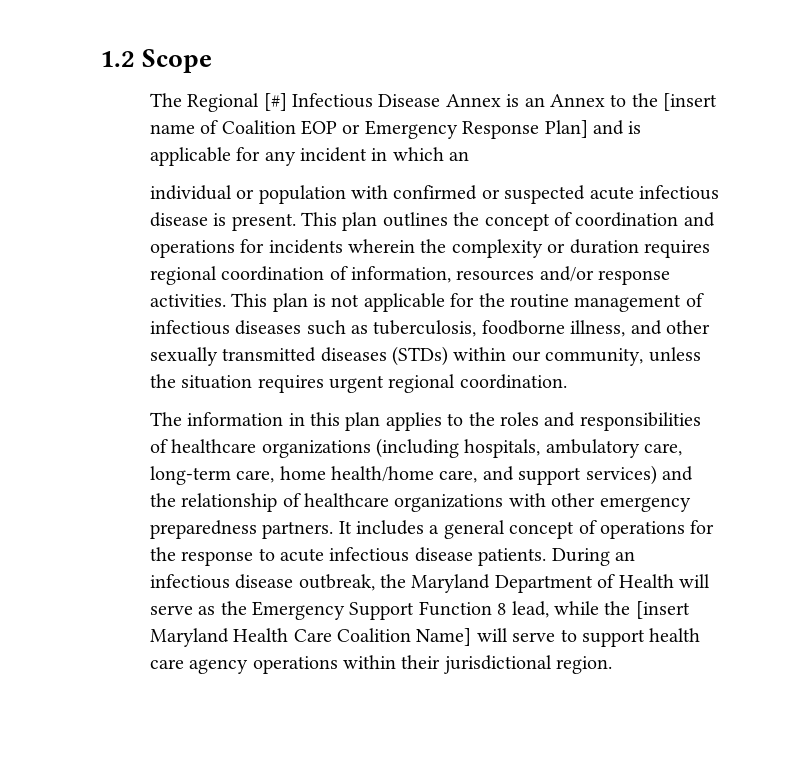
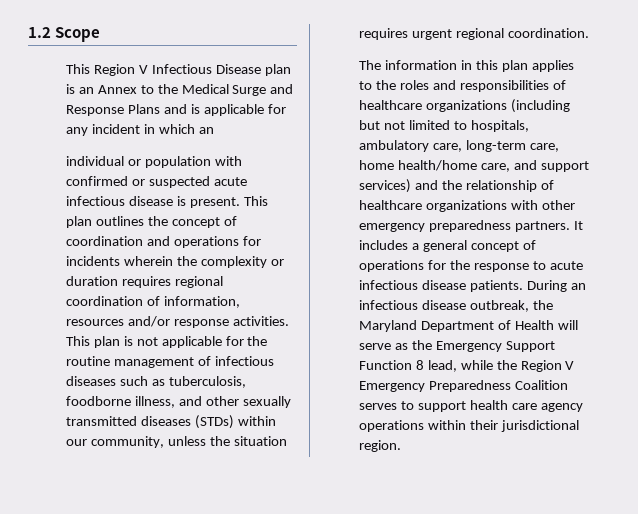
- The Regional [#] Infectious Disease Annex is an Annex to the [insert name of Coalition EOP or Emergency Response Plan] and is applicable for any incident in which an
+ This Region V Infectious Disease plan is an Annex to the Medical Surge and Response Plans and is applicable for any incident in which an
- The information in this plan applies to the roles and responsibilities of healthcare organizations (including hospitals, ambulatory care, long-term care, home health/home care, and support services) and the relationship of healthcare organizations with other emergency preparedness partners.
+ The information in this plan applies to the roles and responsibilities of healthcare organizations (including but not limited to hospitals, ambulatory care, long-term care, home health/home care, and support services) and the relationship of healthcare organizations with other emergency preparedness partners.
- During an infectious disease outbreak, the Maryland Department of Health will serve as the Emergency Support Function 8 lead, while the [insert Maryland Health Care Coalition Name] will serve to support health care agency operations within their jurisdictional region.
+ During an infectious disease outbreak, the Maryland Department of Health will serve as the Emergency Support Function 8 lead, while the Region V Emergency Preparedness Coalition serves to support health care agency operations within their jurisdictional region.

